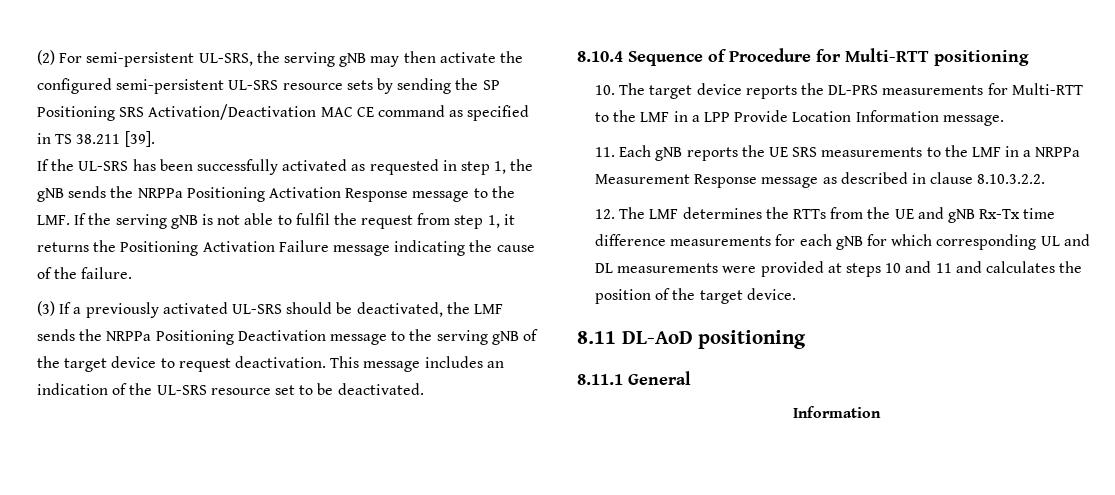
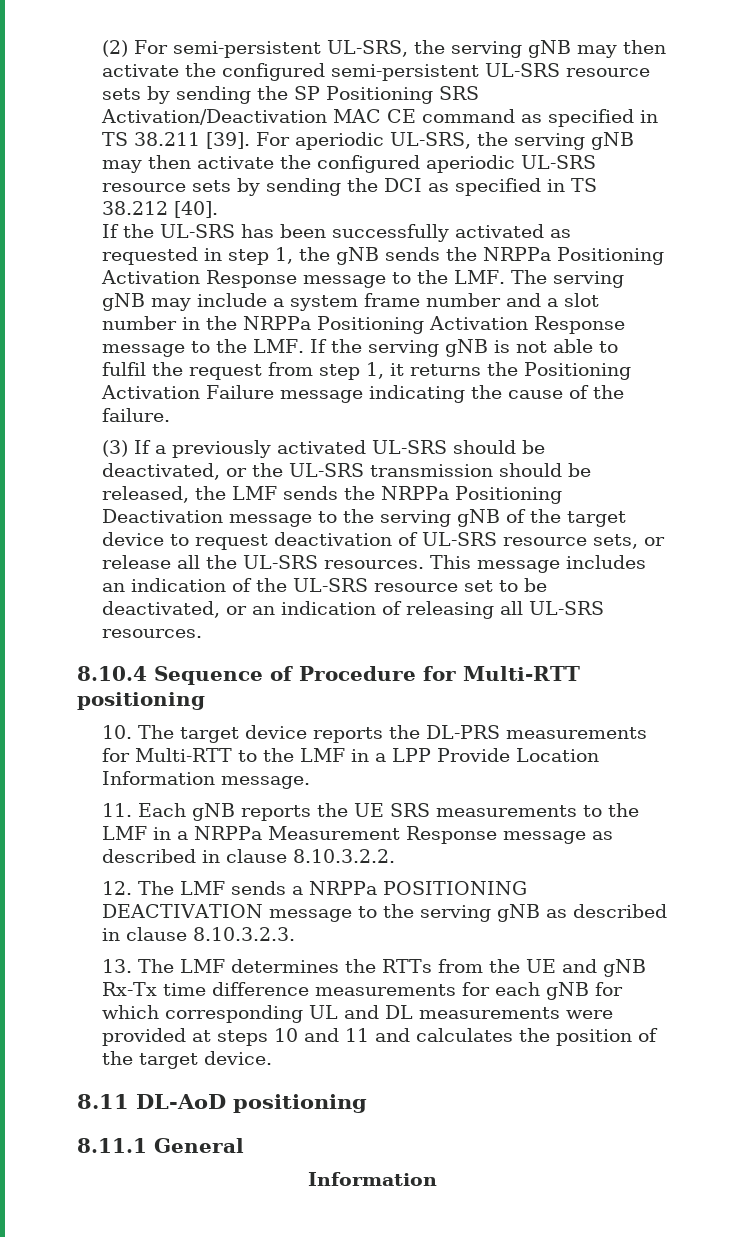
+ For aperiodic UL-SRS, the serving gNB may then activate the configured aperiodic UL-SRS resource sets by sending the DCI as specified in TS 38.212 [40].
- If the UL-SRS has been successfully activated as requested in step 1, the gNB sends the NRPPa Positioning Activation Response message to the LMF. If the serving gNB is not able to fulfil the request from step 1, it returns the Positioning Activation Failure message indicating the cause of the failure.
+ If the UL-SRS has been successfully activated as requested in step 1, the gNB sends the NRPPa Positioning Activation Response message to the LMF. The serving gNB may include a system frame number and a slot number in the NRPPa Positioning Activation Response message to the LMF. If the serving gNB is not able to fulfil the request from step 1, it returns the Positioning Activation Failure message indicating the cause of the failure.
- (3) If a previously activated UL-SRS should be deactivated, the LMF sends the NRPPa Positioning Deactivation message to the serving gNB of the target device to request deactivation.
+ (3) If a previously activated UL-SRS should be deactivated, or the UL-SRS transmission should be released, the LMF sends the NRPPa Positioning Deactivation message to the serving gNB of the target device to request deactivation of UL-SRS resource sets, or release all the UL-SRS resources.
- This message includes an indication of the UL-SRS resource set to be deactivated.
+ This message includes an indication of the UL-SRS resource set to be deactivated, or an indication of releasing all UL-SRS resources.
- 12. The LMF determines the RTTs from the UE and gNB Rx-Tx time difference measurements for each gNB for which corresponding UL and DL measurements were provided at steps 10 and 11 and calculates the position of the target device.
+ 12. The LMF sends a NRPPa POSITIONING DEACTIVATION message to the serving gNB as described in clause 8.10.3.2.3.
+ 13. The LMF determines the RTTs from the UE and gNB Rx-Tx time difference measurements for each gNB for which corresponding UL and DL measurements were provided at steps 10 and 11 and calculates the position of the target device.

